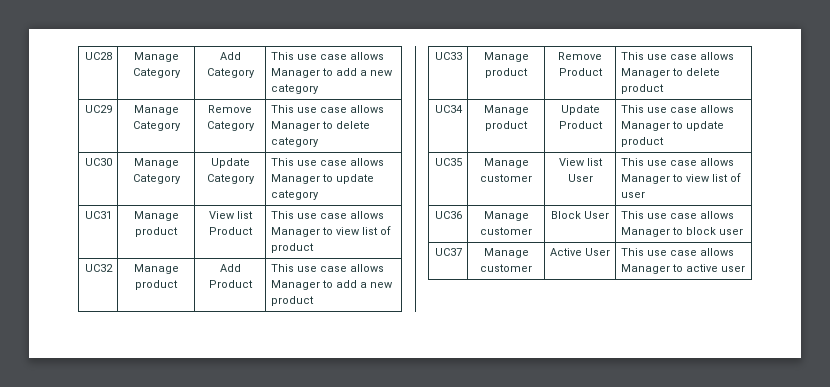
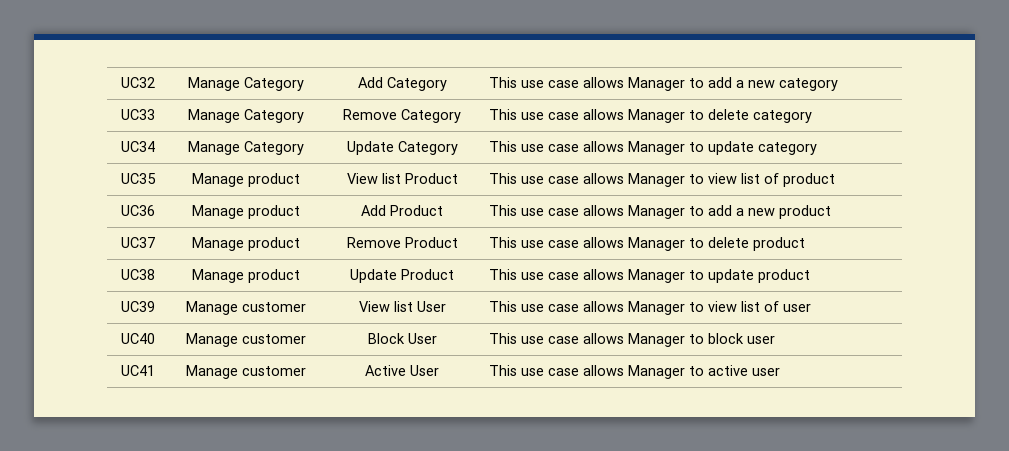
- UC28 | Manage Category | Add Category | This use case allows Manager to add a new category
+ UC32 | Manage Category | Add Category | This use case allows Manager to add a new category
- UC29 | Manage Category | Remove Category | This use case allows Manager to delete category
+ UC33 | Manage Category | Remove Category | This use case allows Manager to delete category
- UC30 | Manage Category | Update Category | This use case allows Manager to update category
+ UC34 | Manage Category | Update Category | This use case allows Manager to update category
- UC31 | Manage product | View list Product | This use case allows Manager to view list of product
+ UC35 | Manage product | View list Product | This use case allows Manager to view list of product
- UC32 | Manage product | Add Product | This use case allows Manager to add a new product
+ UC36 | Manage product | Add Product | This use case allows Manager to add a new product
- UC33 | Manage product | Remove Product | This use case allows Manager to delete product
+ UC37 | Manage product | Remove Product | This use case allows Manager to delete product
- UC34 | Manage product | Update Product | This use case allows Manager to update product
+ UC38 | Manage product | Update Product | This use case allows Manager to update product
- UC35 | Manage customer | View list User | This use case allows Manager to view list of user
+ UC39 | Manage customer | View list User | This use case allows Manager to view list of user
- UC36 | Manage customer | Block User | This use case allows Manager to block user
+ UC40 | Manage customer | Block User | This use case allows Manager to block user
- UC37 | Manage customer | Active User | This use case allows Manager to active user
+ UC41 | Manage customer | Active User | This use case allows Manager to active user

